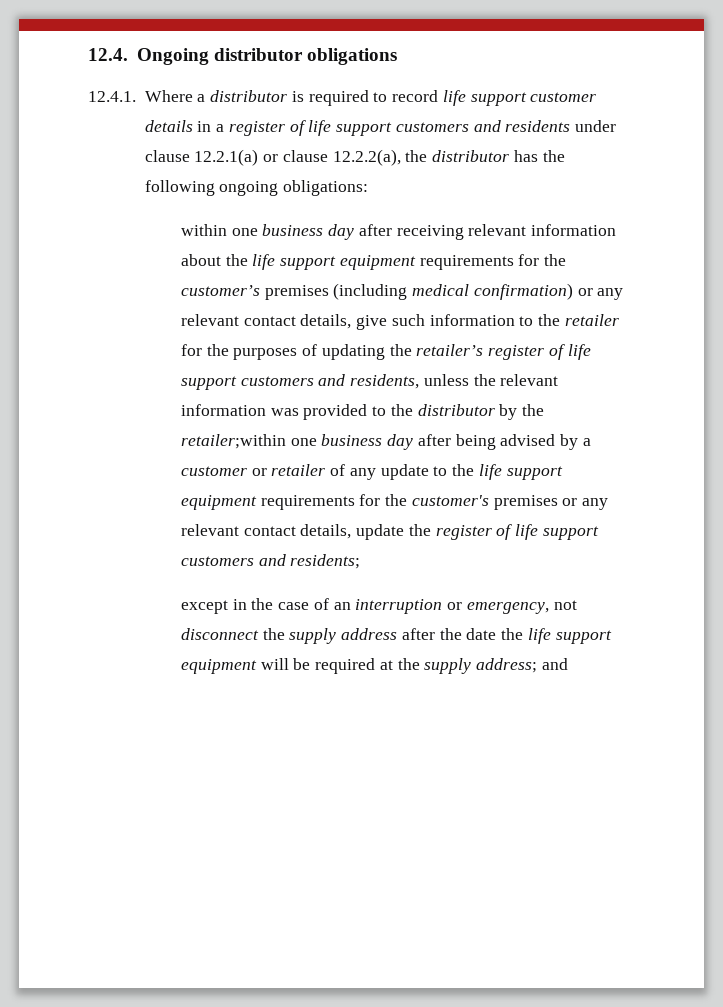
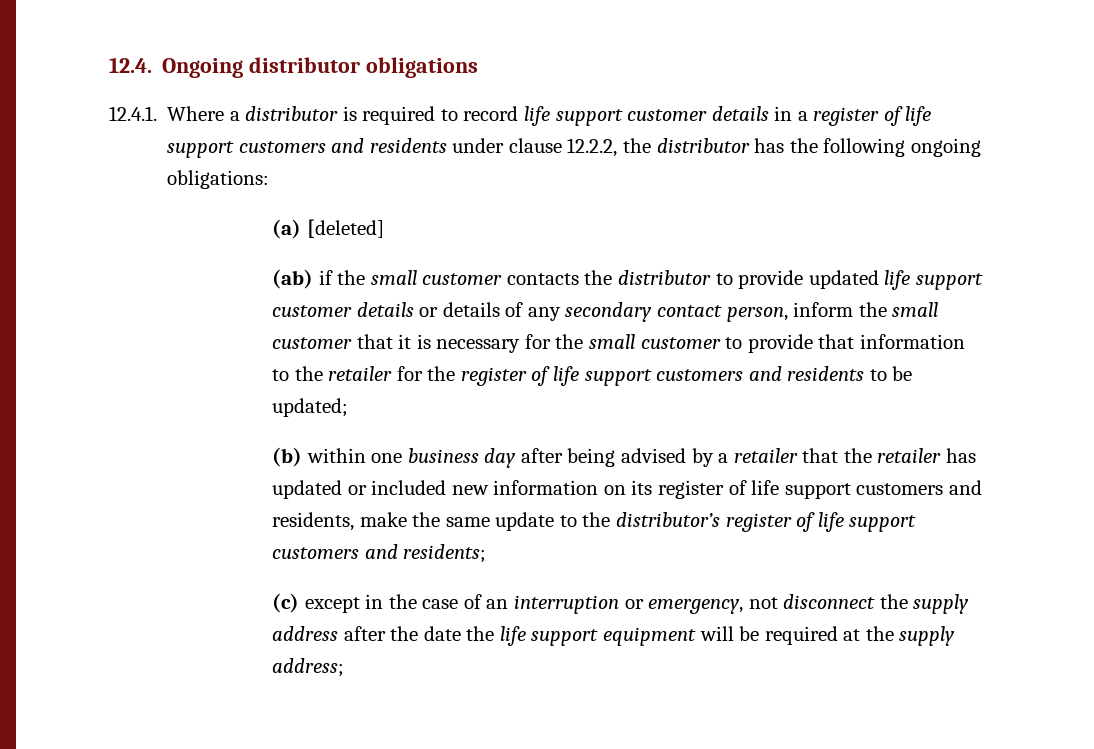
- 12.4.1. Where a distributor is required to record life support customer details in a register of life support customers and residents under clause 12.2.1(a) or clause 12.2.2(a), the distributor has the following ongoing obligations:
+ 12.4.1. Where a distributor is required to record life support customer details in a register of life support customers and residents under clause 12.2.2, the distributor has the following ongoing obligations:
- within one business day after receiving relevant information about the life support equipment requirements for the customer’s premises (including medical confirmation) or any relevant contact details, give such information to the retailer for the purposes of updating the retailer’s register of life support customers and residents, unless the relevant information was provided to the distributor by the retailer;within one business day after being advised by a customer or retailer of any update to the life support equipment requirements for the customer's premises or any relevant contact details, update the register of life support customers and residents;
+ (a) [deleted]
+ (ab) if the small customer contacts the distributor to provide updated life support customer details or details of any secondary contact person, inform the small customer that it is necessary for the small customer to provide that information to the retailer for the register of life support customers and residents to be updated;
+ (b) within one business day after being advised by a retailer that the retailer has updated or included new information on its register of life support customers and residents, make the same update to the distributor’s register of life support customers and residents;
- except in the case of an interruption or emergency, not disconnect the supply address after the date the life support equipment will be required at the supply address; and
+ (c) except in the case of an interruption or emergency, not disconnect the supply address after the date the life support equipment will be required at the supply address;

